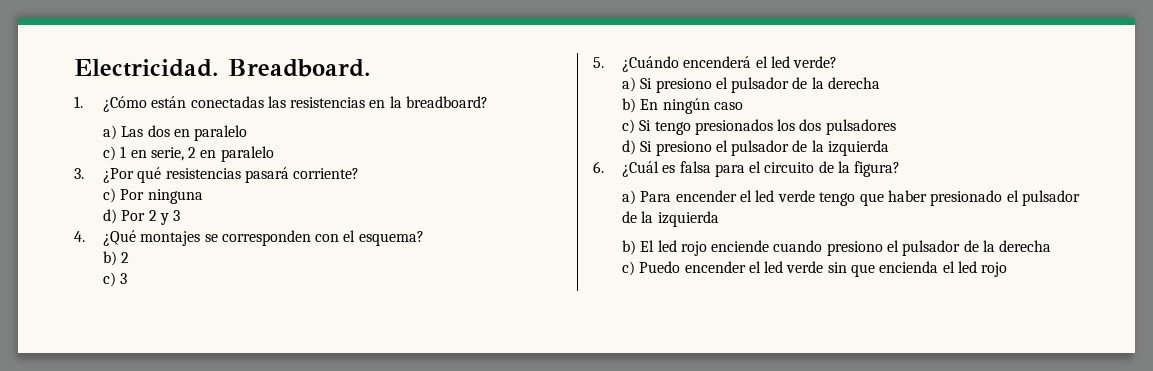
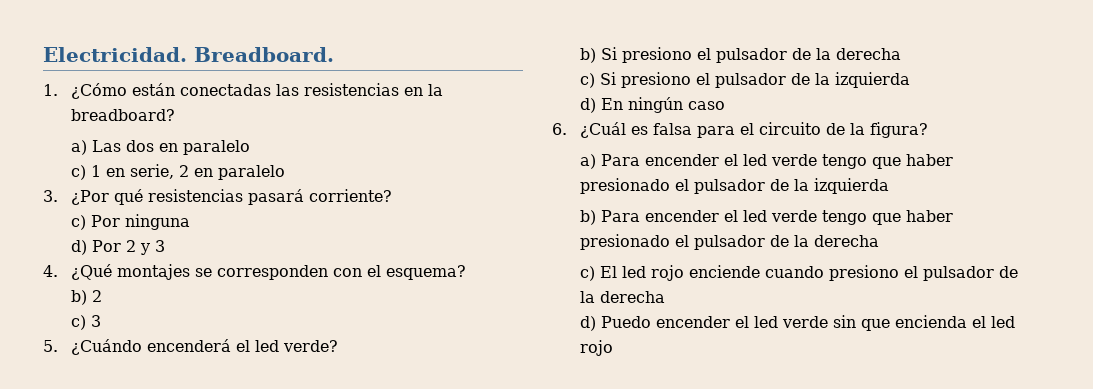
- a) Si presiono el pulsador de la derecha
+ b) Si presiono el pulsador de la derecha
- b) En ningún caso
- c) Si tengo presionados los dos pulsadores
- d) Si presiono el pulsador de la izquierda
+ c) Si presiono el pulsador de la izquierda
+ d) En ningún caso
- b) El led rojo enciende cuando presiono el pulsador de la derecha
+ b) Para encender el led verde tengo que haber presionado el pulsador de la derecha
+ c) El led rojo enciende cuando presiono el pulsador de la derecha
- c) Puedo encender el led verde sin que encienda el led rojo
+ d) Puedo encender el led verde sin que encienda el led rojo

